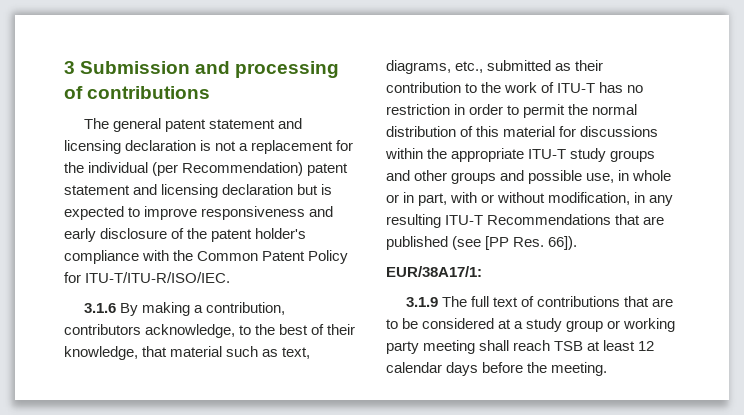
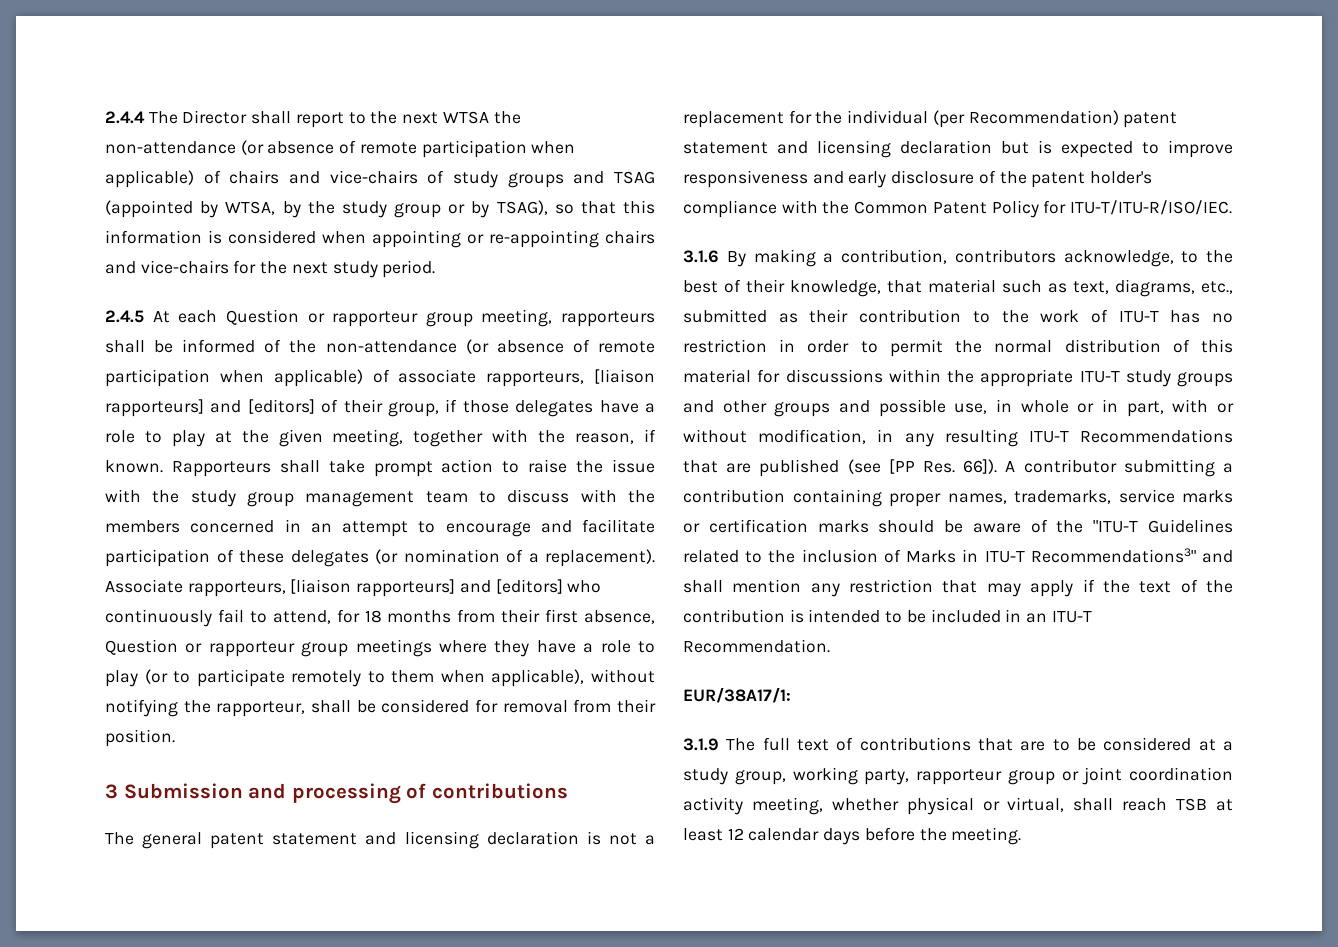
+ 2.4.4 The Director shall report to the next WTSA the non-attendance (or absence of remote participation when applicable) of chairs and vice-chairs of study groups and TSAG (appointed by WTSA, by the study group or by TSAG), so that this information is considered when appointing or re-appointing chairs and vice-chairs for the next study period.
+ 2.4.5 At each Question or rapporteur group meeting, rapporteurs shall be informed of the non-attendance (or absence of remote participation when applicable) of associate rapporteurs, [liaison rapporteurs] and [editors] of their group, if those delegates have a role to play at the given meeting, together with the reason, if known. Rapporteurs shall take prompt action to raise the issue with the study group management team to discuss with the members concerned in an attempt to encourage and facilitate participation of these delegates (or nomination of a replacement). Associate rapporteurs, [liaison rapporteurs] and [editors] who continuously fail to attend, for 18 months from their first absence, Question or rapporteur group meetings where they have a role to play (or to participate remotely to them when applicable), without notifying the rapporteur, shall be considered for removal from their position.
+ A contributor submitting a contribution containing proper names, trademarks, service marks or certification marks should be aware of the "ITU-T Guidelines related to the inclusion of Marks in ITU-T Recommendations3" and shall mention any restriction that may apply if the text of the contribution is intended to be included in an ITU-T Recommendation.
- 3.1.9 The full text of contributions that are to be considered at a study group or working party meeting shall reach TSB at least 12 calendar days before the meeting.
+ 3.1.9 The full text of contributions that are to be considered at a study group, working party, rapporteur group or joint coordination activity meeting, whether physical or virtual, shall reach TSB at least 12 calendar days before the meeting.

